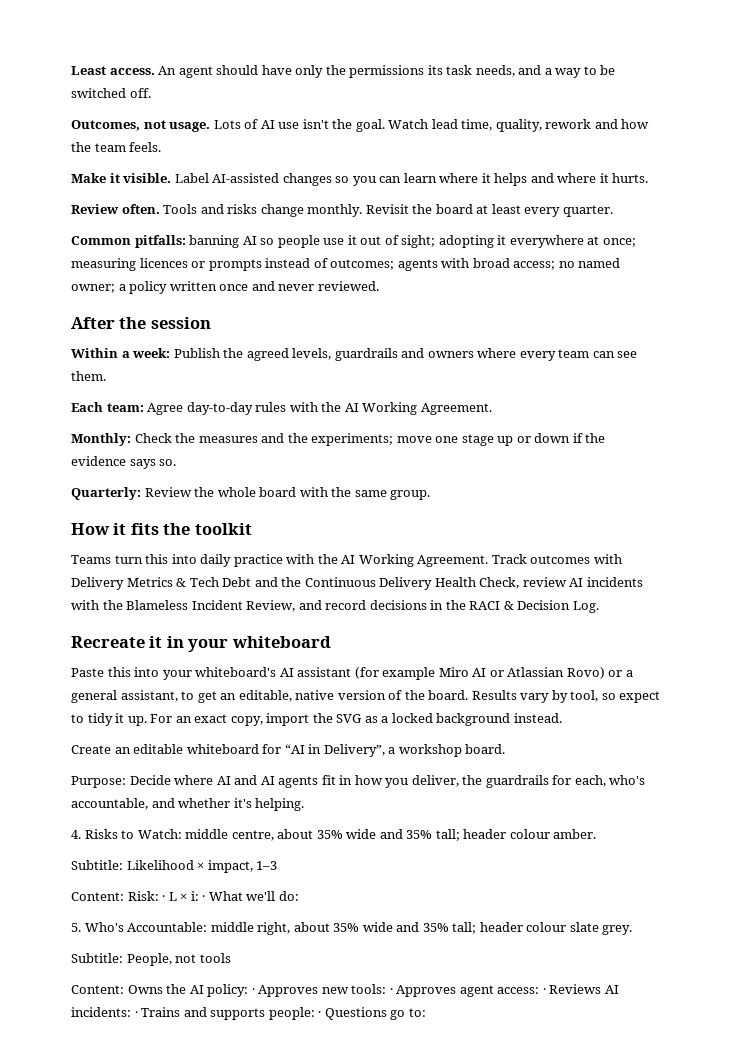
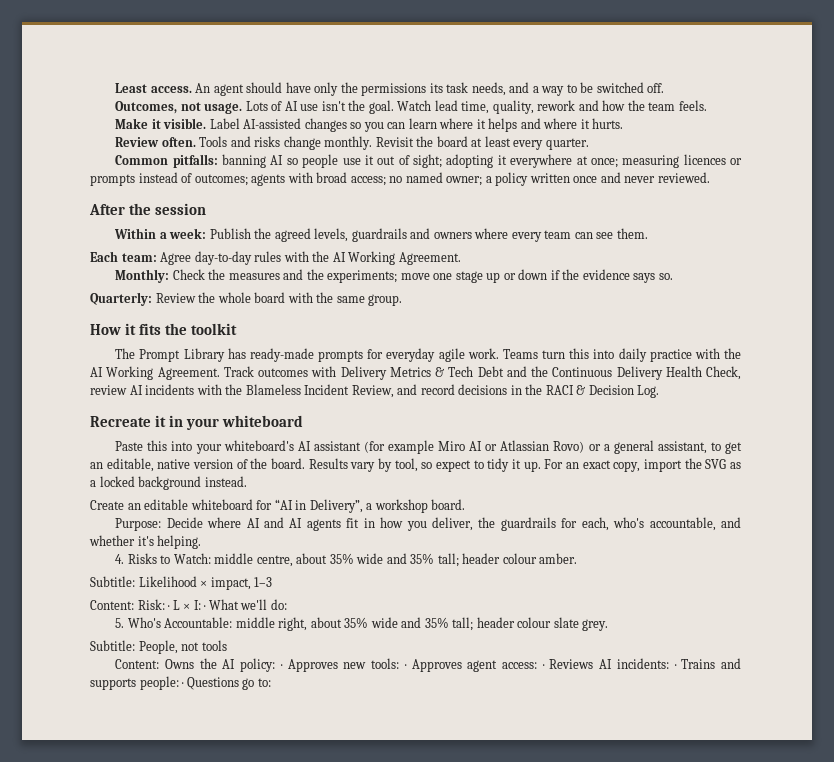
+ The Prompt Library has ready-made prompts for everyday agile work.
- Content: Risk: · L × i: · What we'll do:
+ Content: Risk: · L × I: · What we'll do:

